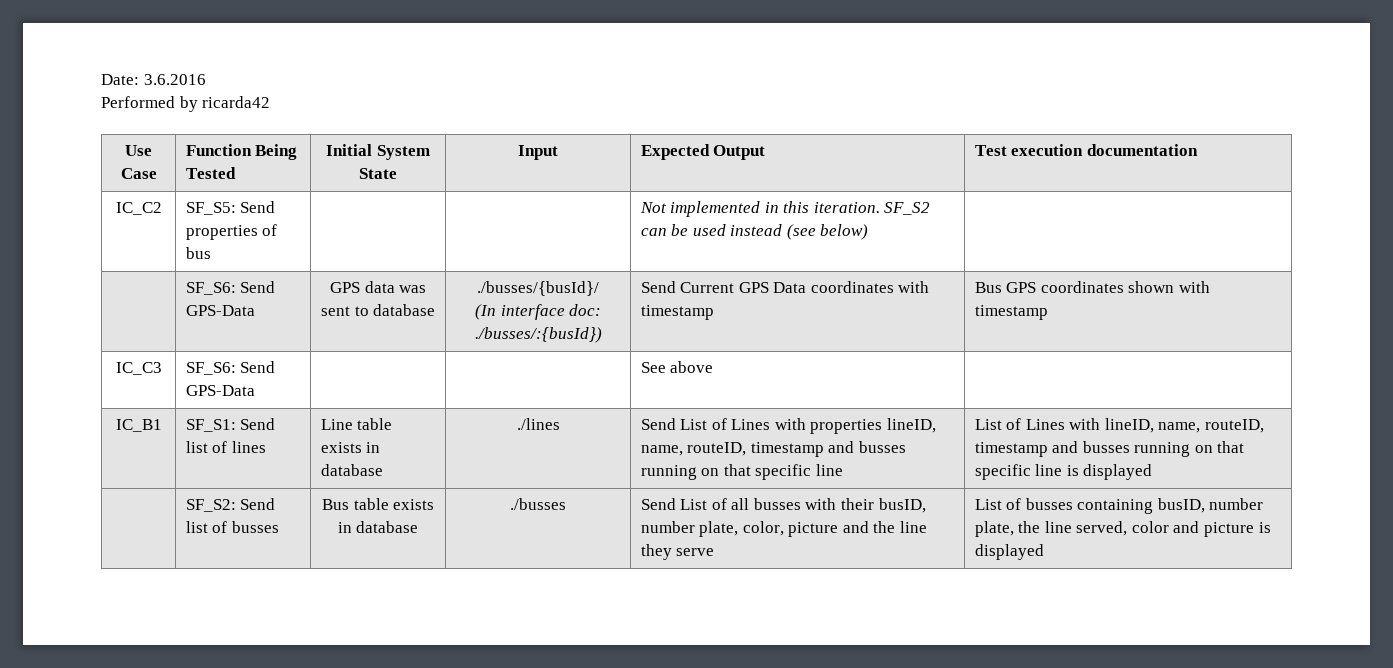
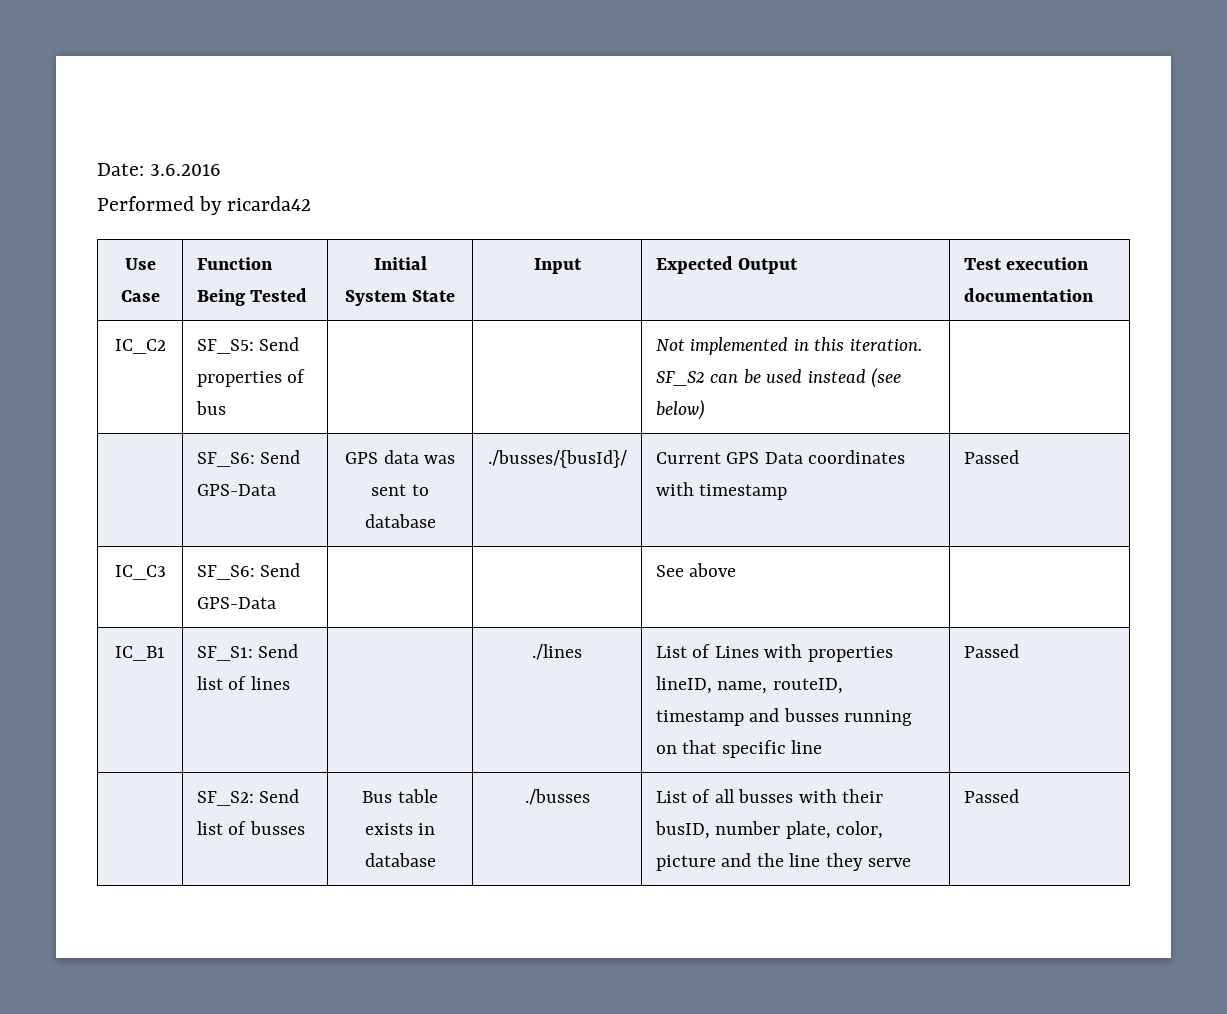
- | SF_S6: Send GPS-Data | GPS data was sent to database | ./busses/{busId}/
- (In interface doc: ./busses/:{busId}) | Send Current GPS Data coordinates with timestamp | Bus GPS coordinates shown with timestamp
+ | SF_S6: Send GPS-Data | GPS data was sent to database | ./busses/{busId}/ | Current GPS Data coordinates with timestamp | Passed
- Line table exists in database
- Send List of Lines with properties lineID, name, routeID, timestamp and busses running on that specific line | List of Lines with lineID, name, routeID, timestamp and busses running on that specific line is displayed
+ List of Lines with properties lineID, name, routeID, timestamp and busses running on that specific line | Passed
- Send List of all busses with their busID, number plate, color, picture and the line they serve | List of busses containing busID, number plate, the line served, color and picture is displayed
+ List of all busses with their busID, number plate, color, picture and the line they serve | Passed

